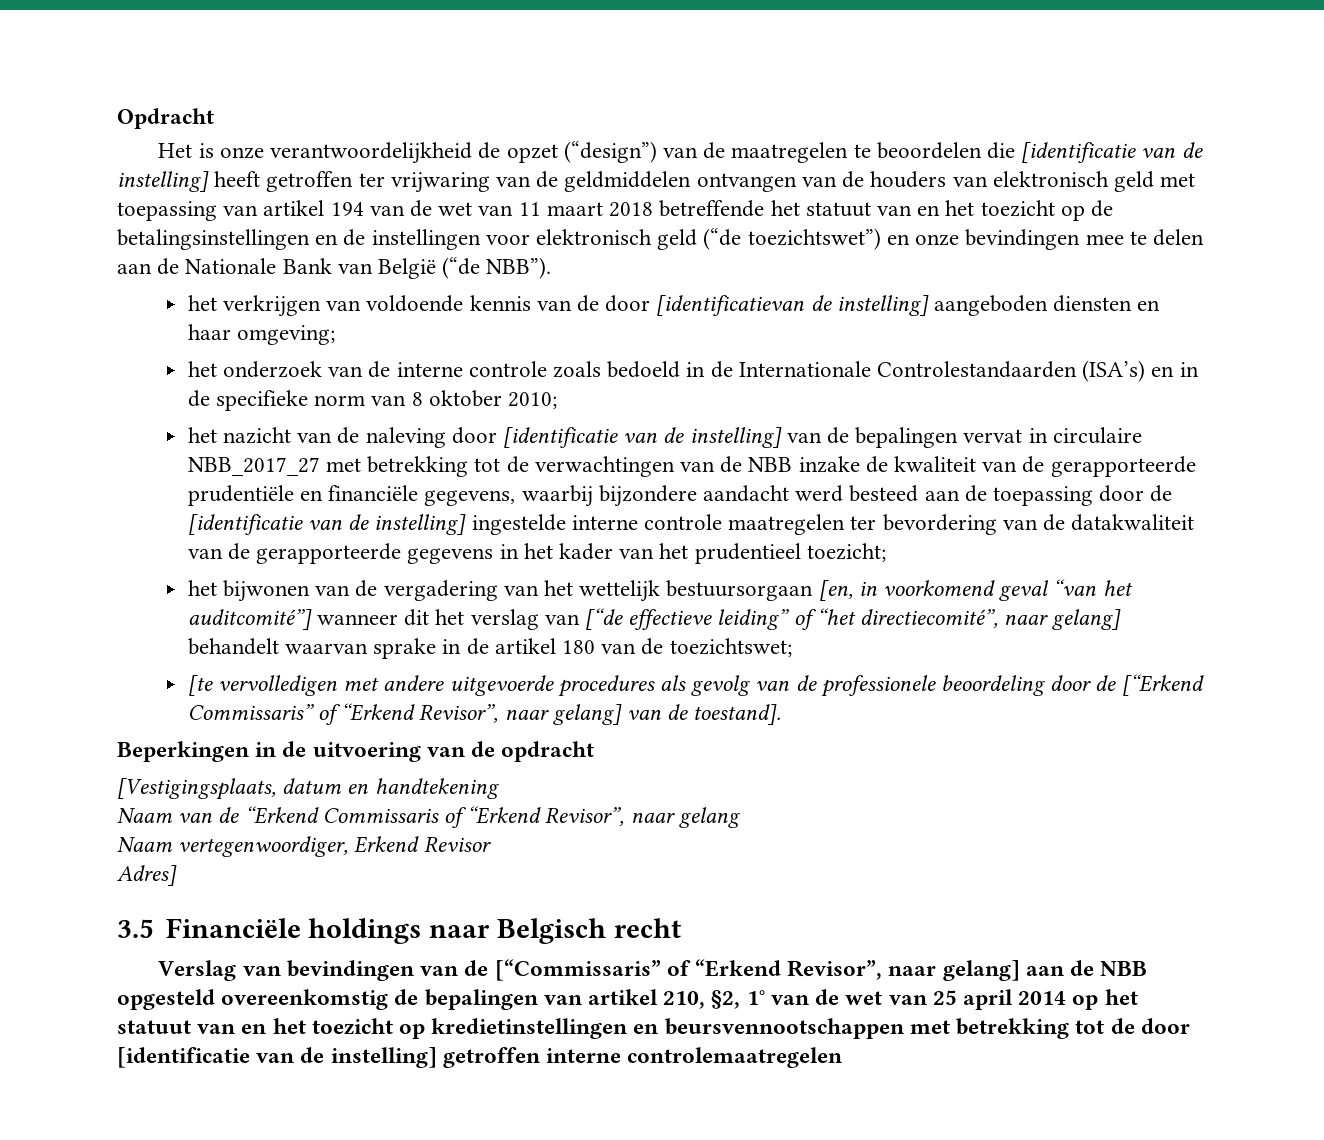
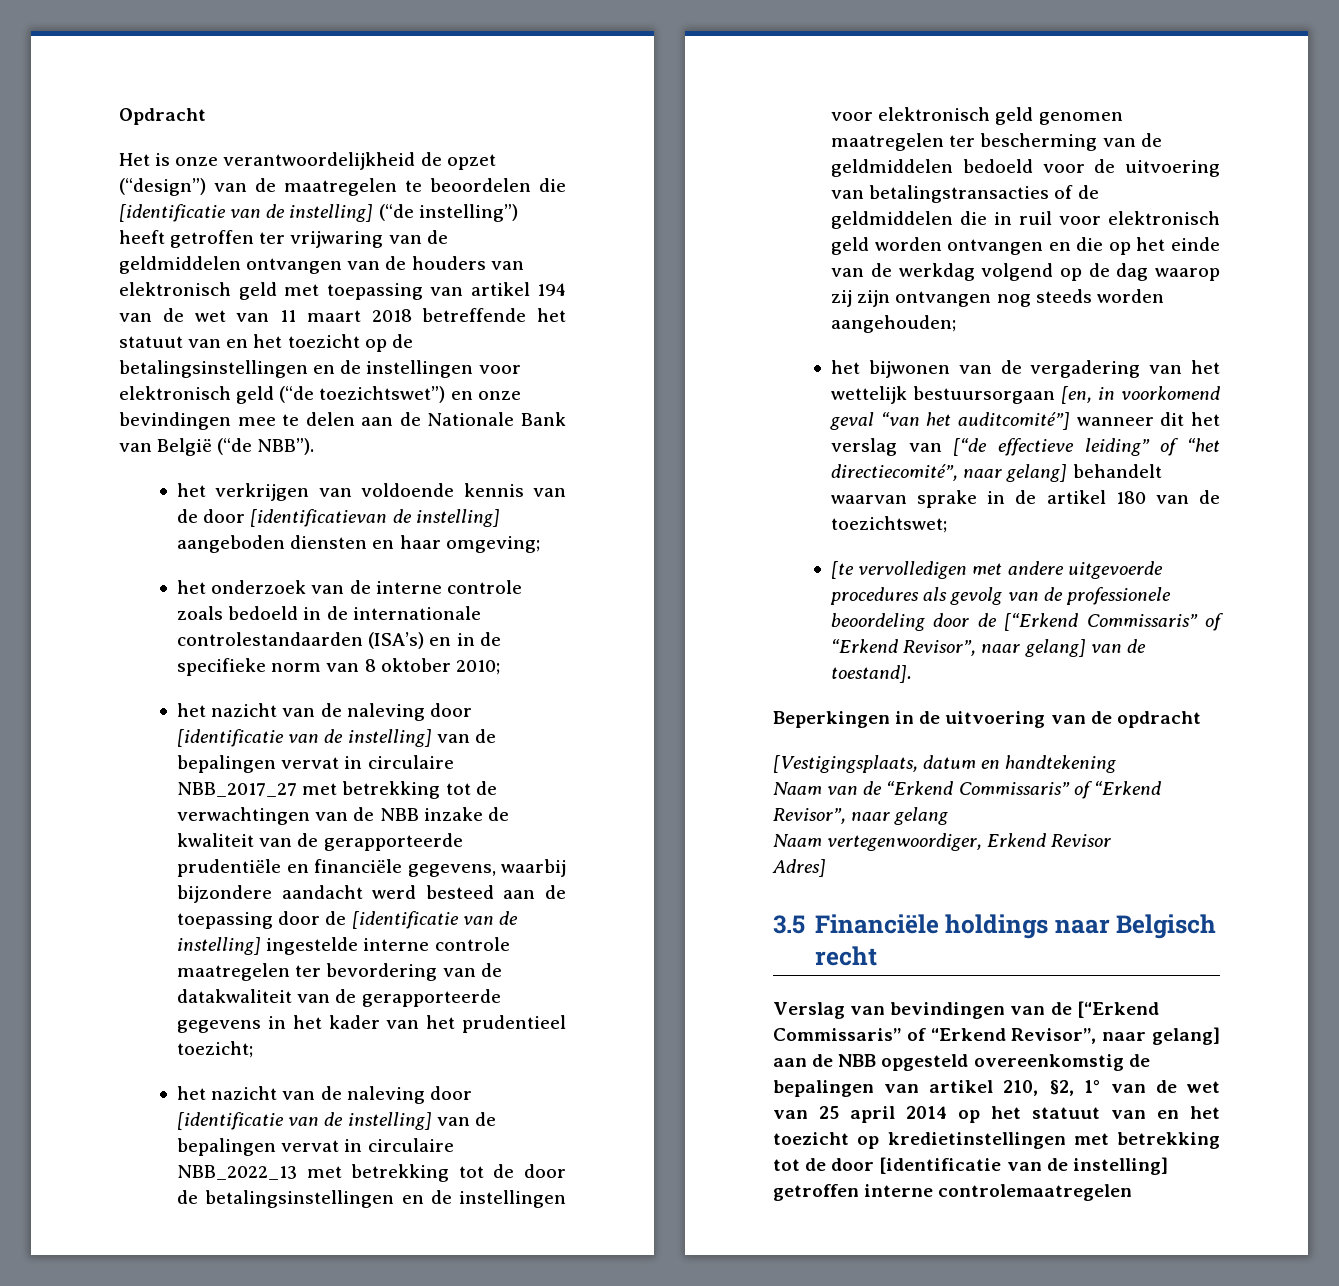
- Het is onze verantwoordelijkheid de opzet (“design”) van de maatregelen te beoordelen die [identificatie van de instelling] heeft getroffen ter vrijwaring van de geldmiddelen ontvangen van de houders van elektronisch geld met toepassing van artikel 194 van de wet van 11 maart 2018 betreffende het statuut van en het toezicht op de betalingsinstellingen en de instellingen voor elektronisch geld (“de toezichtswet”) en onze bevindingen mee te delen aan de Nationale Bank van België (“de NBB”).
+ Het is onze verantwoordelijkheid de opzet (“design”) van de maatregelen te beoordelen die [identificatie van de instelling] (“de instelling”) heeft getroffen ter vrijwaring van de geldmiddelen ontvangen van de houders van elektronisch geld met toepassing van artikel 194 van de wet van 11 maart 2018 betreffende het statuut van en het toezicht op de betalingsinstellingen en de instellingen voor elektronisch geld (“de toezichtswet”) en onze bevindingen mee te delen aan de Nationale Bank van België (“de NBB”).
- het onderzoek van de interne controle zoals bedoeld in de Internationale Controlestandaarden (ISA’s) en in de specifieke norm van 8 oktober 2010;
+ het onderzoek van de interne controle zoals bedoeld in de internationale controlestandaarden (ISA’s) en in de specifieke norm van 8 oktober 2010;
+ het nazicht van de naleving door [identificatie van de instelling] van de bepalingen vervat in circulaire NBB_2022_13 met betrekking tot de door de betalingsinstellingen en de instellingen voor elektronisch geld genomen maatregelen ter bescherming van de geldmiddelen bedoeld voor de uitvoering van betalingstransacties of de geldmiddelen die in ruil voor elektronisch geld worden ontvangen en die op het einde van de werkdag volgend op de dag waarop zij zijn ontvangen nog steeds worden aangehouden;
- Naam van de “Erkend Commissaris of “Erkend Revisor”, naar gelang
+ Naam van de “Erkend Commissaris” of “Erkend Revisor”, naar gelang
- Verslag van bevindingen van de [“Commissaris” of “Erkend Revisor”, naar gelang] aan de NBB opgesteld overeenkomstig de bepalingen van artikel 210, §2, 1° van de wet van 25 april 2014 op het statuut van en het toezicht op kredietinstellingen en beursvennootschappen met betrekking tot de door [identificatie van de instelling] getroffen interne controlemaatregelen
+ Verslag van bevindingen van de [“Erkend Commissaris” of “Erkend Revisor”, naar gelang] aan de NBB opgesteld overeenkomstig de bepalingen van artikel 210, §2, 1° van de wet van 25 april 2014 op het statuut van en het toezicht op kredietinstellingen met betrekking tot de door [identificatie van de instelling] getroffen interne controlemaatregelen

